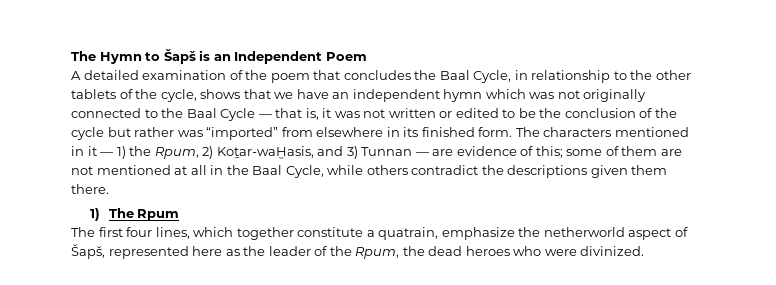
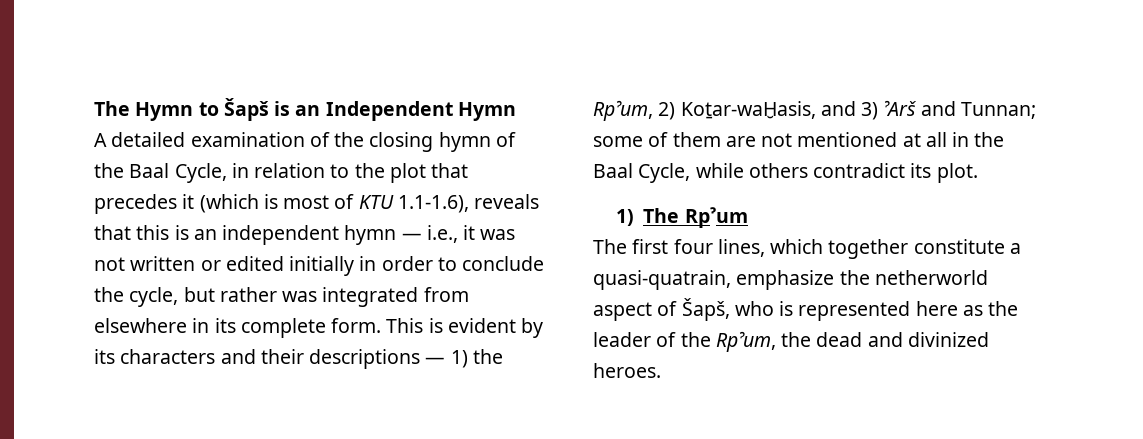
- The Hymn to Šapš is an Independent Poem
+ The Hymn to Šapš is an Independent Hymn
- A detailed examination of the poem that concludes the Baal Cycle, in relationship to the other tablets of the cycle, shows that we have an independent hymn which was not originally connected to the Baal Cycle — that is, it was not written or edited to be the conclusion of the cycle but rather was “imported” from elsewhere in its finished form. The characters mentioned in it — 1) the Rpum, 2) Koṯar-waḪasis, and 3) Tunnan — are evidence of this; some of them are not mentioned at all in the Baal Cycle, while others contradict the descriptions given them there.
+ A detailed examination of the closing hymn of the Baal Cycle, in relation to the plot that precedes it (which is most of KTU 1.1-1.6), reveals that this is an independent hymn — i.e., it was not written or edited initially in order to conclude the cycle, but rather was integrated from elsewhere in its complete form. This is evident by its characters and their descriptions — 1) the Rpˀum, 2) Koṯar-waḪasis, and 3) ˀArš and Tunnan; some of them are not mentioned at all in the Baal Cycle, while others contradict its plot.
- 1) The Rpum
+ 1) The Rpˀum
- The first four lines, which together constitute a quatrain, emphasize the netherworld aspect of Šapš, represented here as the leader of the Rpum, the dead heroes who were divinized.
+ The first four lines, which together constitute a quasi-quatrain, emphasize the netherworld aspect of Šapš, who is represented here as the leader of the Rpˀum, the dead and divinized heroes.

